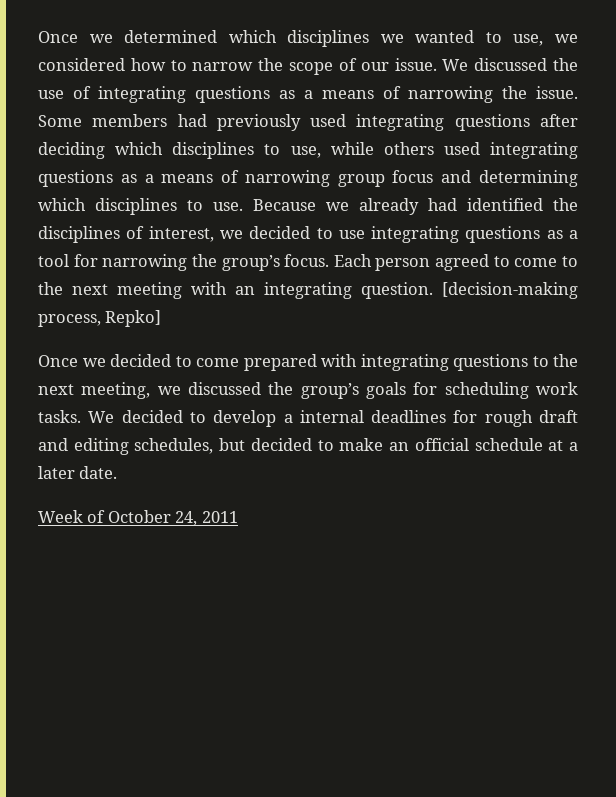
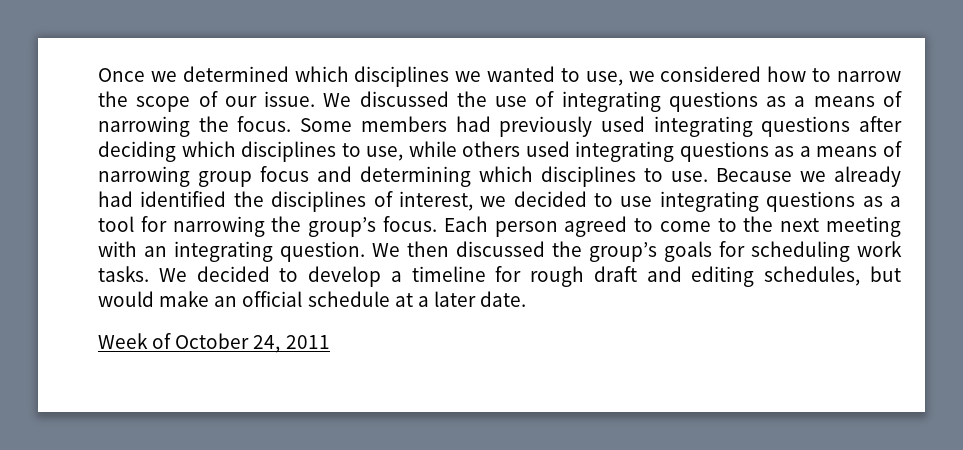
- We discussed the use of integrating questions as a means of narrowing the issue.
+ We discussed the use of integrating questions as a means of narrowing the focus.
- [decision-making process, Repko]
- Once we decided to come prepared with integrating questions to the next meeting, we discussed the group’s goals for scheduling work tasks.
+ We then discussed the group’s goals for scheduling work tasks.
- We decided to develop a internal deadlines for rough draft and editing schedules, but decided to make an official schedule at a later date.
+ We decided to develop a timeline for rough draft and editing schedules, but would make an official schedule at a later date.

